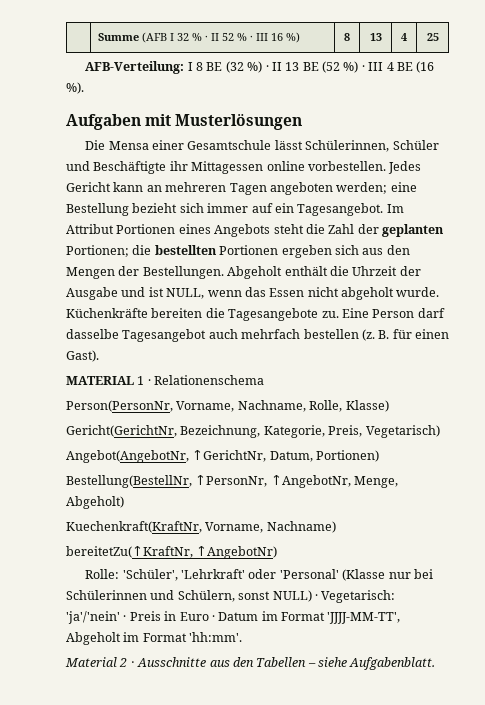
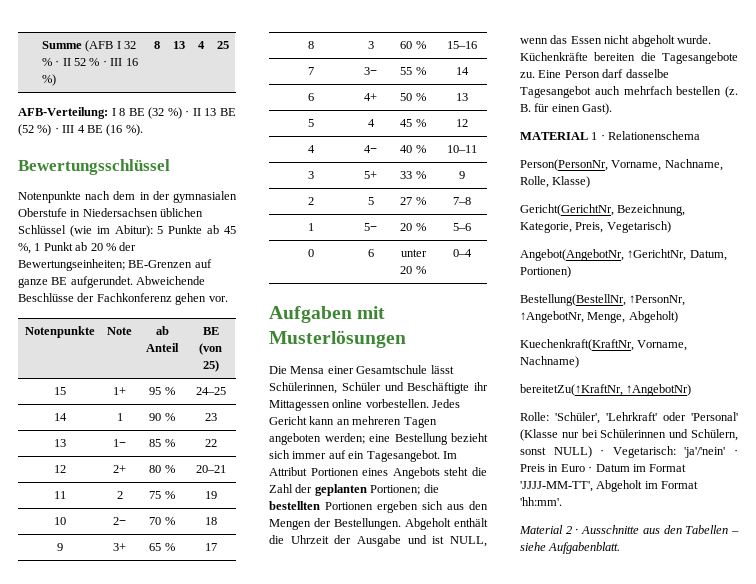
+ Bewertungsschlüssel
+ Notenpunkte nach dem in der gymnasialen Oberstufe in Niedersachsen üblichen Schlüssel (wie im Abitur): 5 Punkte ab 45 %, 1 Punkt ab 20 % der Bewertungseinheiten; BE-Grenzen auf ganze BE aufgerundet. Abweichende Beschlüsse der Fachkonferenz gehen vor.
+ Notenpunkte | Note | ab Anteil | BE (von 25)
+ 15 | 1+ | 95 % | 24–25
+ 14 | 1 | 90 % | 23
+ 13 | 1− | 85 % | 22
+ 12 | 2+ | 80 % | 20–21
+ 11 | 2 | 75 % | 19
+ 10 | 2− | 70 % | 18
+ 9 | 3+ | 65 % | 17
+ 8 | 3 | 60 % | 15–16
+ 7 | 3− | 55 % | 14
+ 6 | 4+ | 50 % | 13
+ 5 | 4 | 45 % | 12
+ 4 | 4− | 40 % | 10–11
+ 3 | 5+ | 33 % | 9
+ 2 | 5 | 27 % | 7–8
+ 1 | 5− | 20 % | 5–6
+ 0 | 6 | unter 20 % | 0–4

